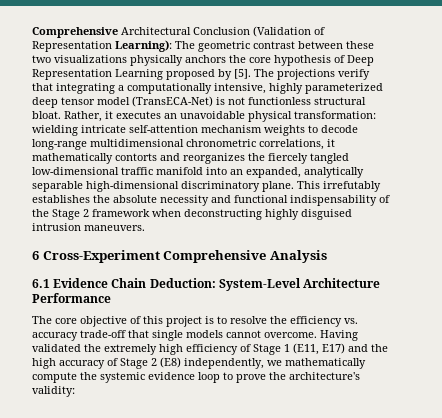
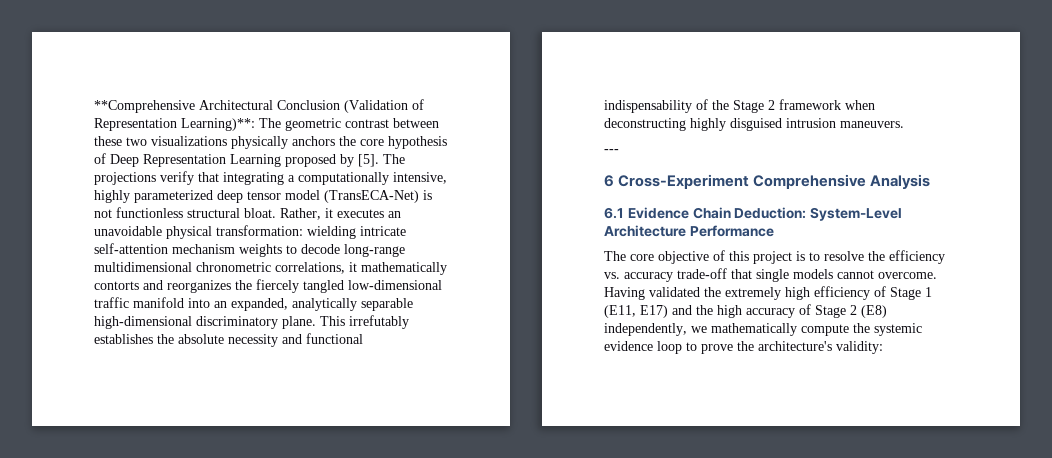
- Comprehensive Architectural Conclusion (Validation of Representation Learning): The geometric contrast between these two visualizations physically anchors the core hypothesis of Deep Representation Learning proposed by [5].
+ **Comprehensive Architectural Conclusion (Validation of Representation Learning)**: The geometric contrast between these two visualizations physically anchors the core hypothesis of Deep Representation Learning proposed by [5].
+ ---

